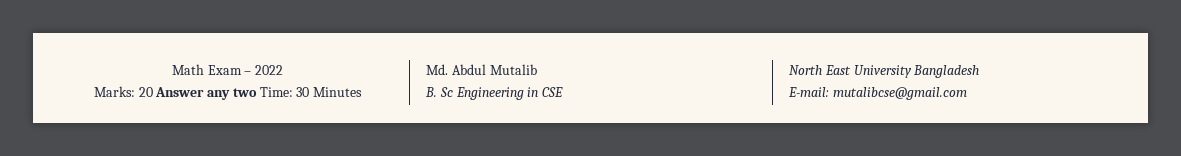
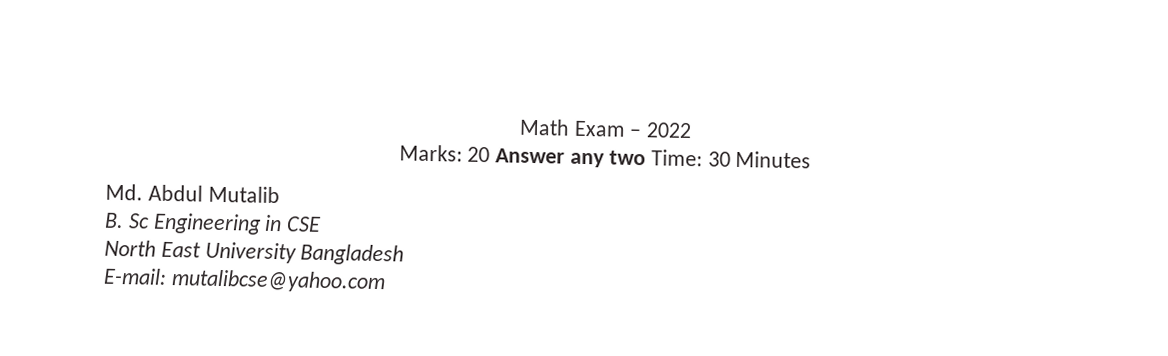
- E-mail: mutalibcse@gmail.com
+ E-mail: mutalibcse@yahoo.com

